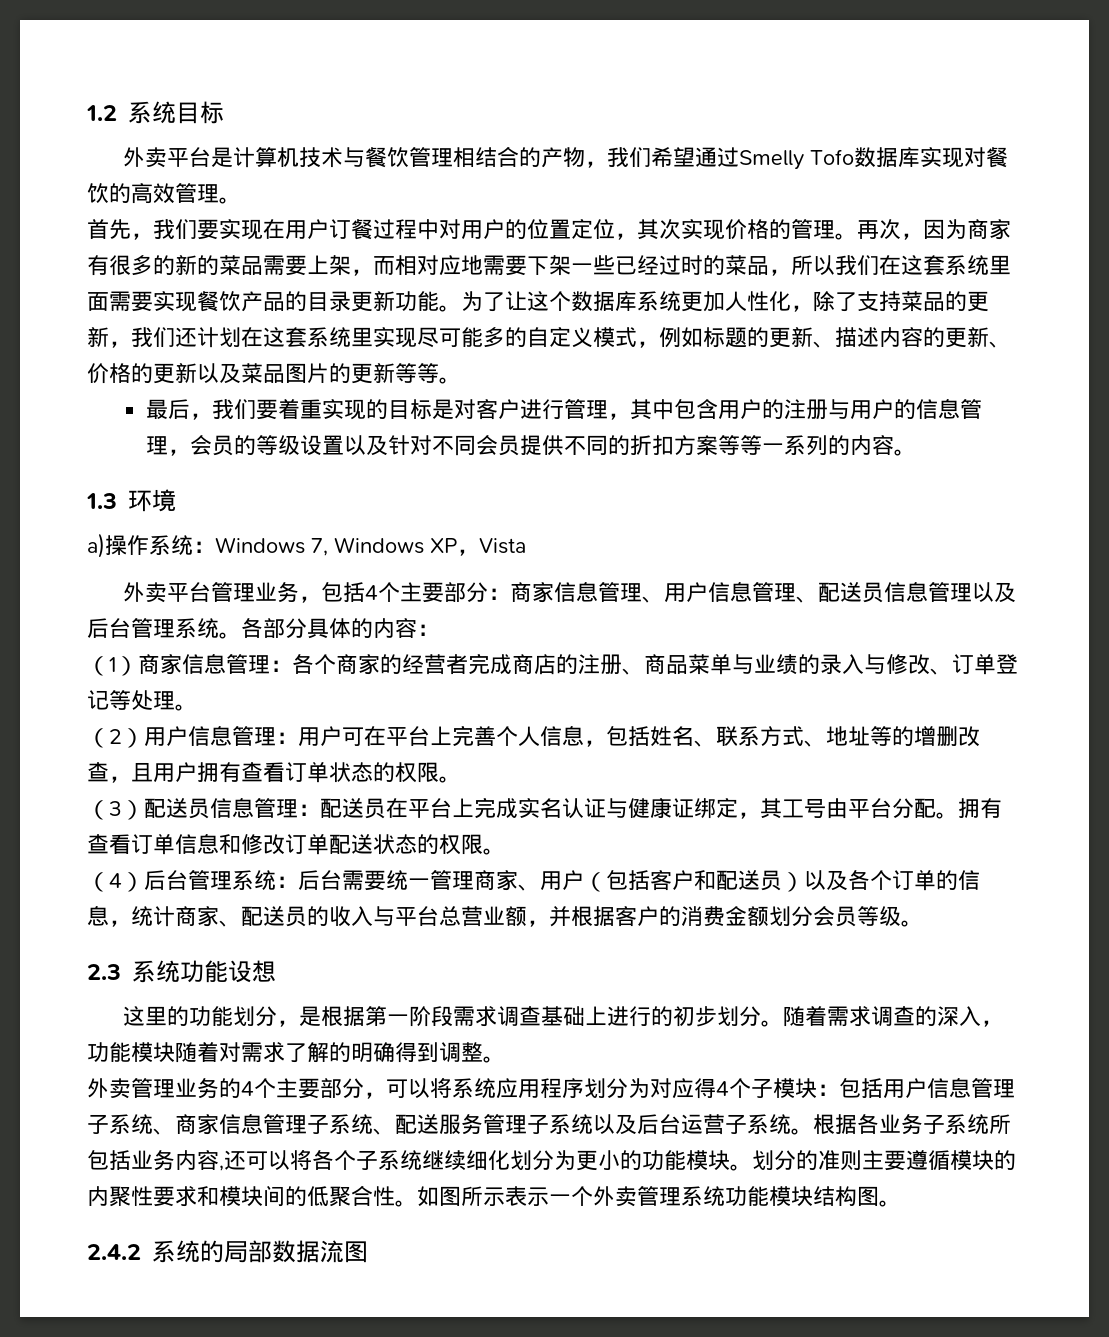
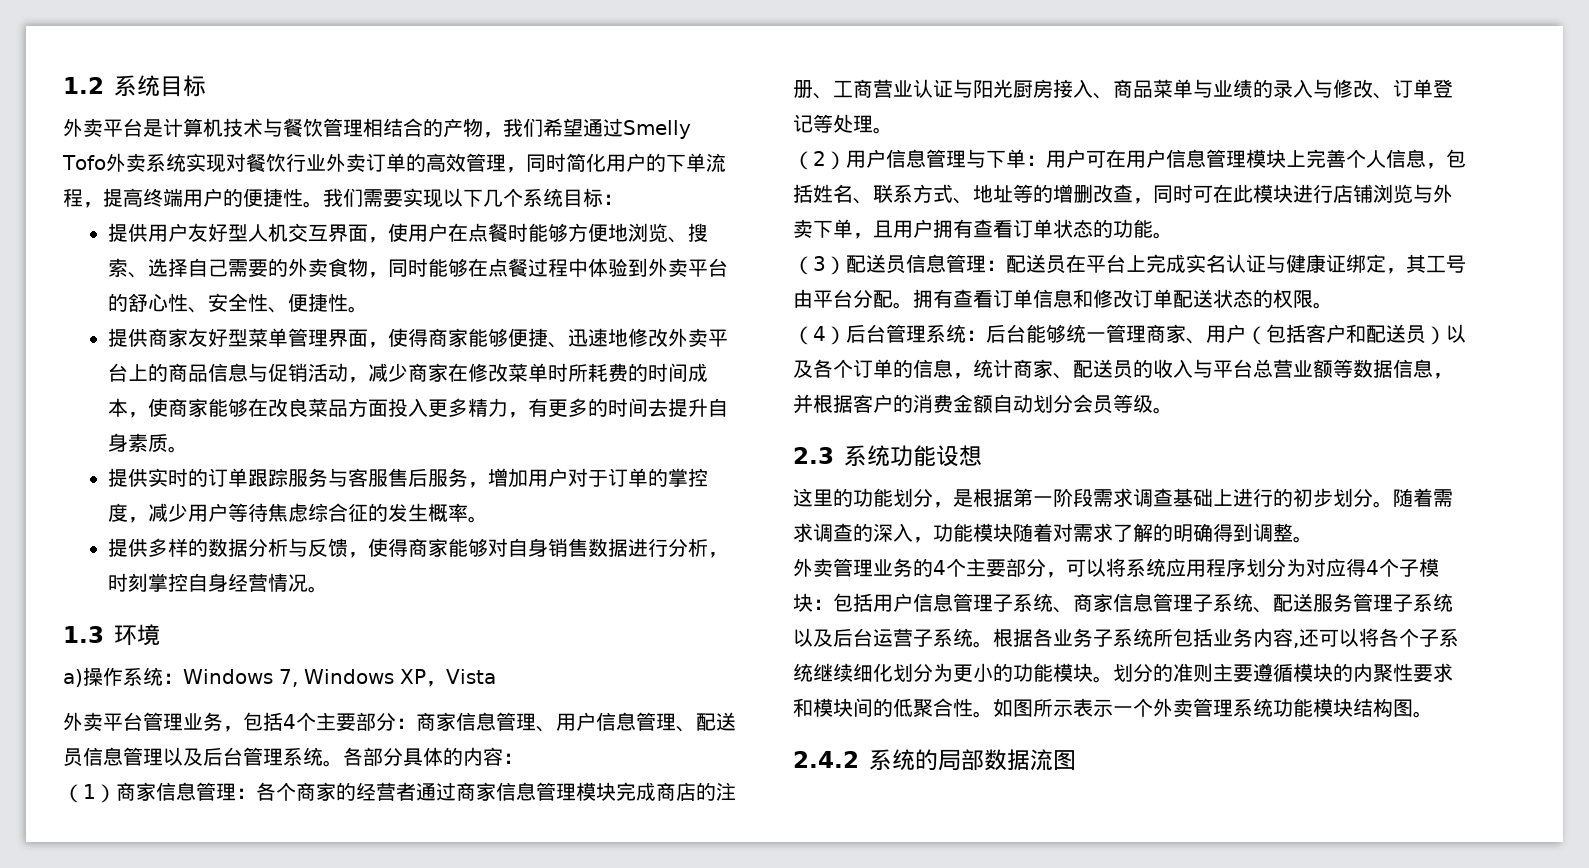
- 外卖平台是计算机技术与餐饮管理相结合的产物，我们希望通过Smelly Tofo数据库实现对餐饮的高效管理。
- 首先，我们要实现在用户订餐过程中对用户的位置定位，其次实现价格的管理。再次，因为商家有很多的新的菜品需要上架，而相对应地需要下架一些已经过时的菜品，所以我们在这套系统里面需要实现餐饮产品的目录更新功能。为了让这个数据库系统更加人性化，除了支持菜品的更新，我们还计划在这套系统里实现尽可能多的自定义模式，例如标题的更新、描述内容的更新、价格的更新以及菜品图片的更新等等。
- 最后，我们要着重实现的目标是对客户进行管理，其中包含用户的注册与用户的信息管理，会员的等级设置以及针对不同会员提供不同的折扣方案等等一系列的内容。
+ 外卖平台是计算机技术与餐饮管理相结合的产物，我们希望通过Smelly Tofo外卖系统实现对餐饮行业外卖订单的高效管理，同时简化用户的下单流程，提高终端用户的便捷性。我们需要实现以下几个系统目标：
+ 提供用户友好型人机交互界面，使用户在点餐时能够方便地浏览、搜索、选择自己需要的外卖食物，同时能够在点餐过程中体验到外卖平台的舒心性、安全性、便捷性。
+ 提供商家友好型菜单管理界面，使得商家能够便捷、迅速地修改外卖平台上的商品信息与促销活动，减少商家在修改菜单时所耗费的时间成本，使商家能够在改良菜品方面投入更多精力，有更多的时间去提升自身素质。
+ 提供实时的订单跟踪服务与客服售后服务，增加用户对于订单的掌控度，减少用户等待焦虑综合征的发生概率。
+ 提供多样的数据分析与反馈，使得商家能够对自身销售数据进行分析，时刻掌控自身经营情况。
- （1）商家信息管理：各个商家的经营者完成商店的注册、商品菜单与业绩的录入与修改、订单登记等处理。
+ （1）商家信息管理：各个商家的经营者通过商家信息管理模块完成商店的注册、工商营业认证与阳光厨房接入、商品菜单与业绩的录入与修改、订单登记等处理。
- （2）用户信息管理：用户可在平台上完善个人信息，包括姓名、联系方式、地址等的增删改查，且用户拥有查看订单状态的权限。
+ （2）用户信息管理与下单：用户可在用户信息管理模块上完善个人信息，包括姓名、联系方式、地址等的增删改查，同时可在此模块进行店铺浏览与外卖下单，且用户拥有查看订单状态的功能。
- （4）后台管理系统：后台需要统一管理商家、用户（包括客户和配送员）以及各个订单的信息，统计商家、配送员的收入与平台总营业额，并根据客户的消费金额划分会员等级。
+ （4）后台管理系统：后台能够统一管理商家、用户（包括客户和配送员）以及各个订单的信息，统计商家、配送员的收入与平台总营业额等数据信息，并根据客户的消费金额自动划分会员等级。

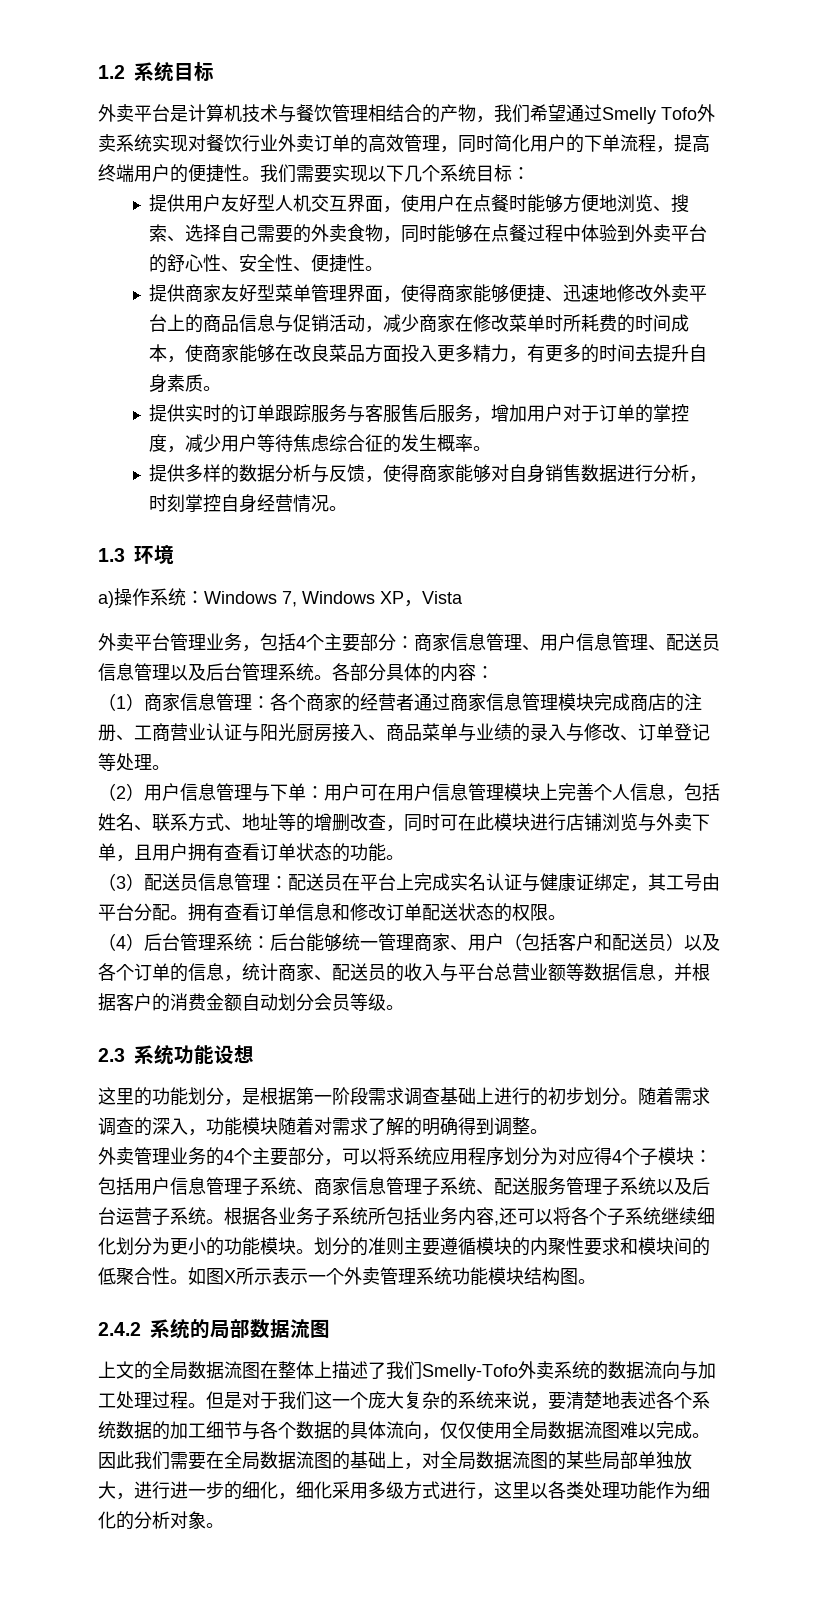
- 如图所示表示一个外卖管理系统功能模块结构图。
+ 如图X所示表示一个外卖管理系统功能模块结构图。
+ 上文的全局数据流图在整体上描述了我们Smelly-Tofo外卖系统的数据流向与加工处理过程。但是对于我们这一个庞大复杂的系统来说，要清楚地表述各个系统数据的加工细节与各个数据的具体流向，仅仅使用全局数据流图难以完成。因此我们需要在全局数据流图的基础上，对全局数据流图的某些局部单独放大，进行进一步的细化，细化采用多级方式进行，这里以各类处理功能作为细化的分析对象。

